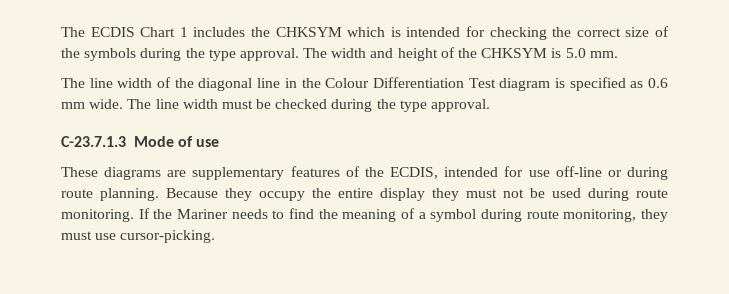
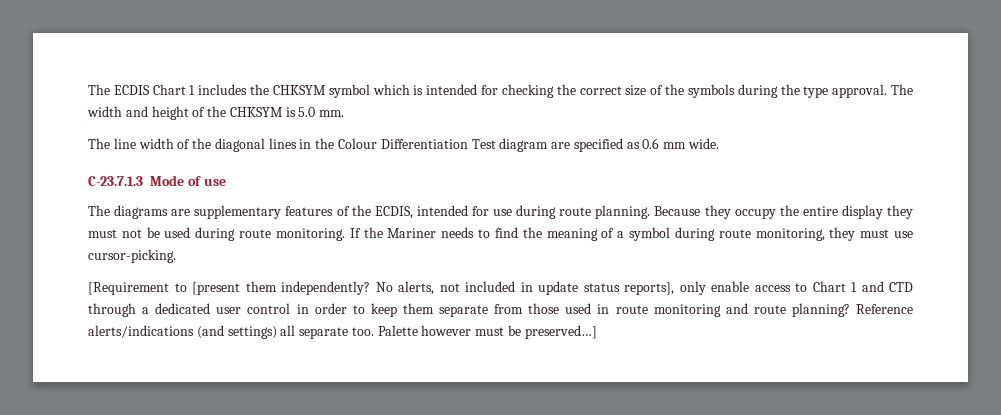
- The ECDIS Chart 1 includes the CHKSYM which is intended for checking the correct size of the symbols during the type approval.
+ The ECDIS Chart 1 includes the CHKSYM symbol which is intended for checking the correct size of the symbols during the type approval.
- The line width of the diagonal line in the Colour Differentiation Test diagram is specified as 0.6 mm wide. The line width must be checked during the type approval.
+ The line width of the diagonal lines in the Colour Differentiation Test diagram are specified as 0.6 mm wide.
- These diagrams are supplementary features of the ECDIS, intended for use off-line or during route planning.
+ The diagrams are supplementary features of the ECDIS, intended for use during route planning.
+ [Requirement to [present them independently? No alerts, not included in update status reports], only enable access to Chart 1 and CTD through a dedicated user control in order to keep them separate from those used in route monitoring and route planning? Reference alerts/indications (and settings) all separate too. Palette however must be preserved…]

